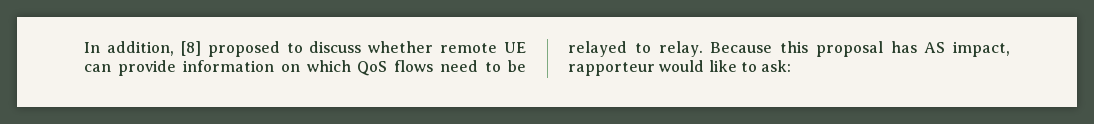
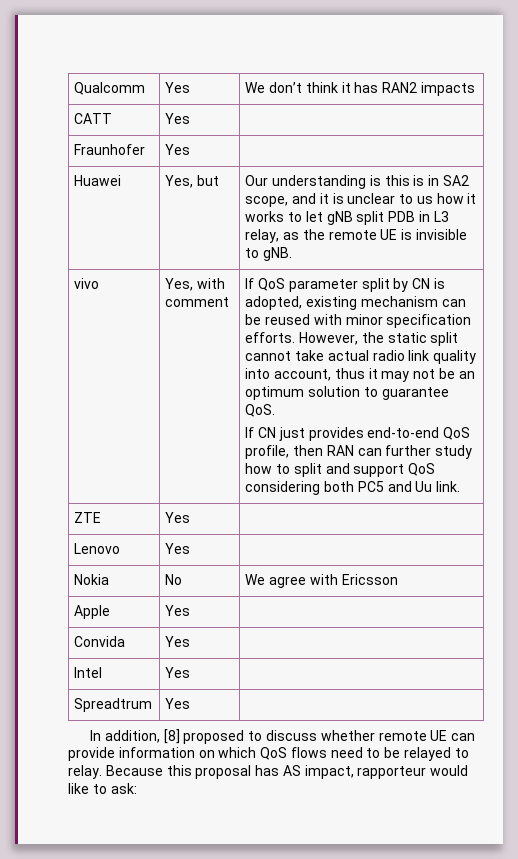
+ Qualcomm | Yes | We don’t think it has RAN2 impacts
+ CATT | Yes |
+ Fraunhofer | Yes |
+ Huawei | Yes, but | Our understanding is this is in SA2 scope, and it is unclear to us how it works to let gNB split PDB in L3 relay, as the remote UE is invisible to gNB.
+ vivo | Yes, with comment | If QoS parameter split by CN is adopted, existing mechanism can be reused with minor specification efforts. However, the static split cannot take actual radio link quality into account, thus it may not be an optimum solution to guarantee QoS.
+ If CN just provides end-to-end QoS profile, then RAN can further study how to split and support QoS considering both PC5 and Uu link.
+ ZTE | Yes |
+ Lenovo | Yes |
+ Nokia | No | We agree with Ericsson
+ Apple | Yes |
+ Convida | Yes |
+ Intel | Yes |
+ Spreadtrum | Yes |

